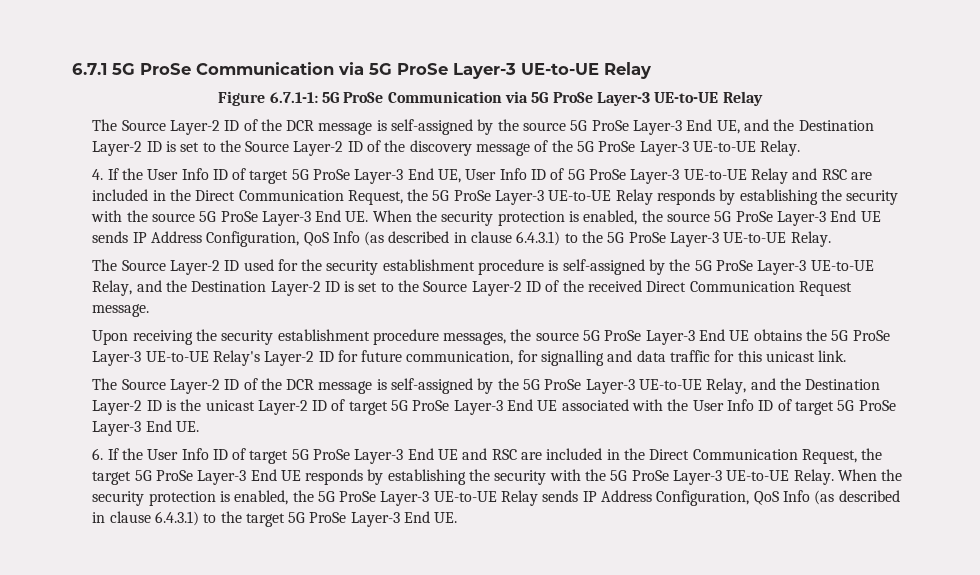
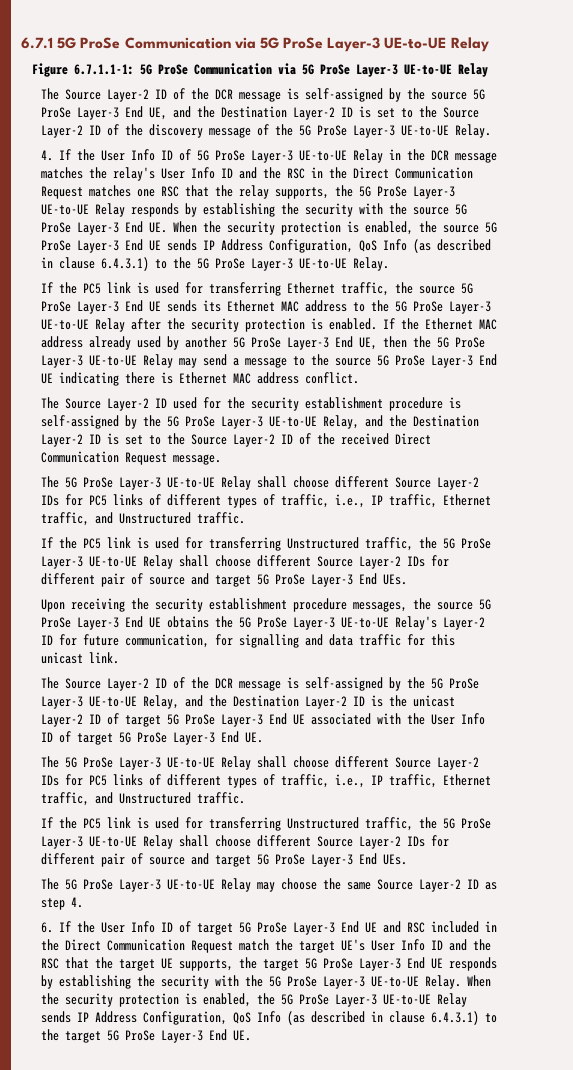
- Figure 6.7.1-1: 5G ProSe Communication via 5G ProSe Layer-3 UE-to-UE Relay
+ Figure 6.7.1.1-1: 5G ProSe Communication via 5G ProSe Layer-3 UE-to-UE Relay
- 4. If the User Info ID of target 5G ProSe Layer-3 End UE, User Info ID of 5G ProSe Layer-3 UE-to-UE Relay and RSC are included in the Direct Communication Request, the 5G ProSe Layer-3 UE-to-UE Relay responds by establishing the security with the source 5G ProSe Layer-3 End UE. When the security protection is enabled, the source 5G ProSe Layer-3 End UE sends IP Address Configuration, QoS Info (as described in clause 6.4.3.1) to the 5G ProSe Layer-3 UE-to-UE Relay.
+ 4. If the User Info ID of 5G ProSe Layer-3 UE-to-UE Relay in the DCR message matches the relay's User Info ID and the RSC in the Direct Communication Request matches one RSC that the relay supports, the 5G ProSe Layer-3 UE-to-UE Relay responds by establishing the security with the source 5G ProSe Layer-3 End UE. When the security protection is enabled, the source 5G ProSe Layer-3 End UE sends IP Address Configuration, QoS Info (as described in clause 6.4.3.1) to the 5G ProSe Layer-3 UE-to-UE Relay.
+ If the PC5 link is used for transferring Ethernet traffic, the source 5G ProSe Layer-3 End UE sends its Ethernet MAC address to the 5G ProSe Layer-3 UE-to-UE Relay after the security protection is enabled. If the Ethernet MAC address already used by another 5G ProSe Layer-3 End UE, then the 5G ProSe Layer-3 UE-to-UE Relay may send a message to the source 5G ProSe Layer-3 End UE indicating there is Ethernet MAC address conflict.
  The Source Layer-2 ID used for the security establishment procedure is self-assigned by the 5G ProSe Layer-3 UE-to-UE Relay, and the Destination Layer-2 ID is set to the Source Layer-2 ID of the received Direct Communication Request message.
+ The 5G ProSe Layer-3 UE-to-UE Relay shall choose different Source Layer-2 IDs for PC5 links of different types of traffic, i.e., IP traffic, Ethernet traffic, and Unstructured traffic.
+ If the PC5 link is used for transferring Unstructured traffic, the 5G ProSe Layer-3 UE-to-UE Relay shall choose different Source Layer-2 IDs for different pair of source and target 5G ProSe Layer-3 End UEs.
  The Source Layer-2 ID of the DCR message is self-assigned by the 5G ProSe Layer-3 UE-to-UE Relay, and the Destination Layer-2 ID is the unicast Layer-2 ID of target 5G ProSe Layer-3 End UE associated with the User Info ID of target 5G ProSe Layer-3 End UE.
+ The 5G ProSe Layer-3 UE-to-UE Relay shall choose different Source Layer-2 IDs for PC5 links of different types of traffic, i.e., IP traffic, Ethernet traffic, and Unstructured traffic.
+ If the PC5 link is used for transferring Unstructured traffic, the 5G ProSe Layer-3 UE-to-UE Relay shall choose different Source Layer-2 IDs for different pair of source and target 5G ProSe Layer-3 End UEs.
+ The 5G ProSe Layer-3 UE-to-UE Relay may choose the same Source Layer-2 ID as step 4.
- 6. If the User Info ID of target 5G ProSe Layer-3 End UE and RSC are included in the Direct Communication Request, the target 5G ProSe Layer-3 End UE responds by establishing the security with the 5G ProSe Layer-3 UE-to-UE Relay.
+ 6. If the User Info ID of target 5G ProSe Layer-3 End UE and RSC included in the Direct Communication Request match the target UE's User Info ID and the RSC that the target UE supports, the target 5G ProSe Layer-3 End UE responds by establishing the security with the 5G ProSe Layer-3 UE-to-UE Relay.

